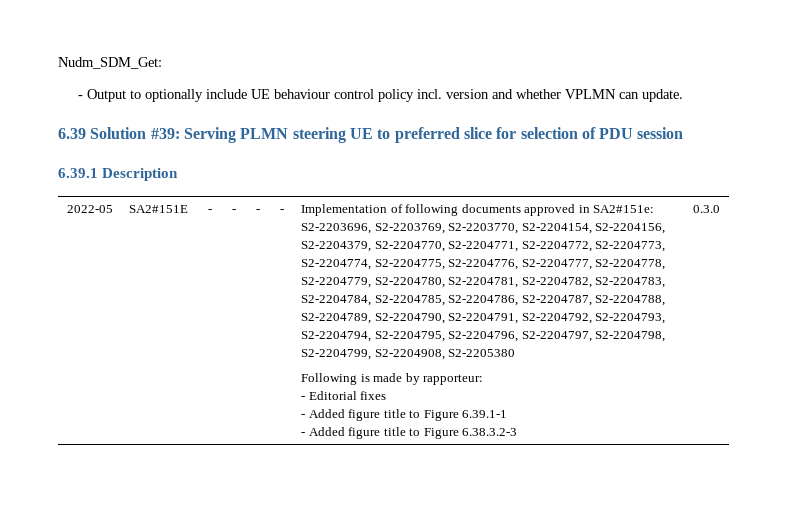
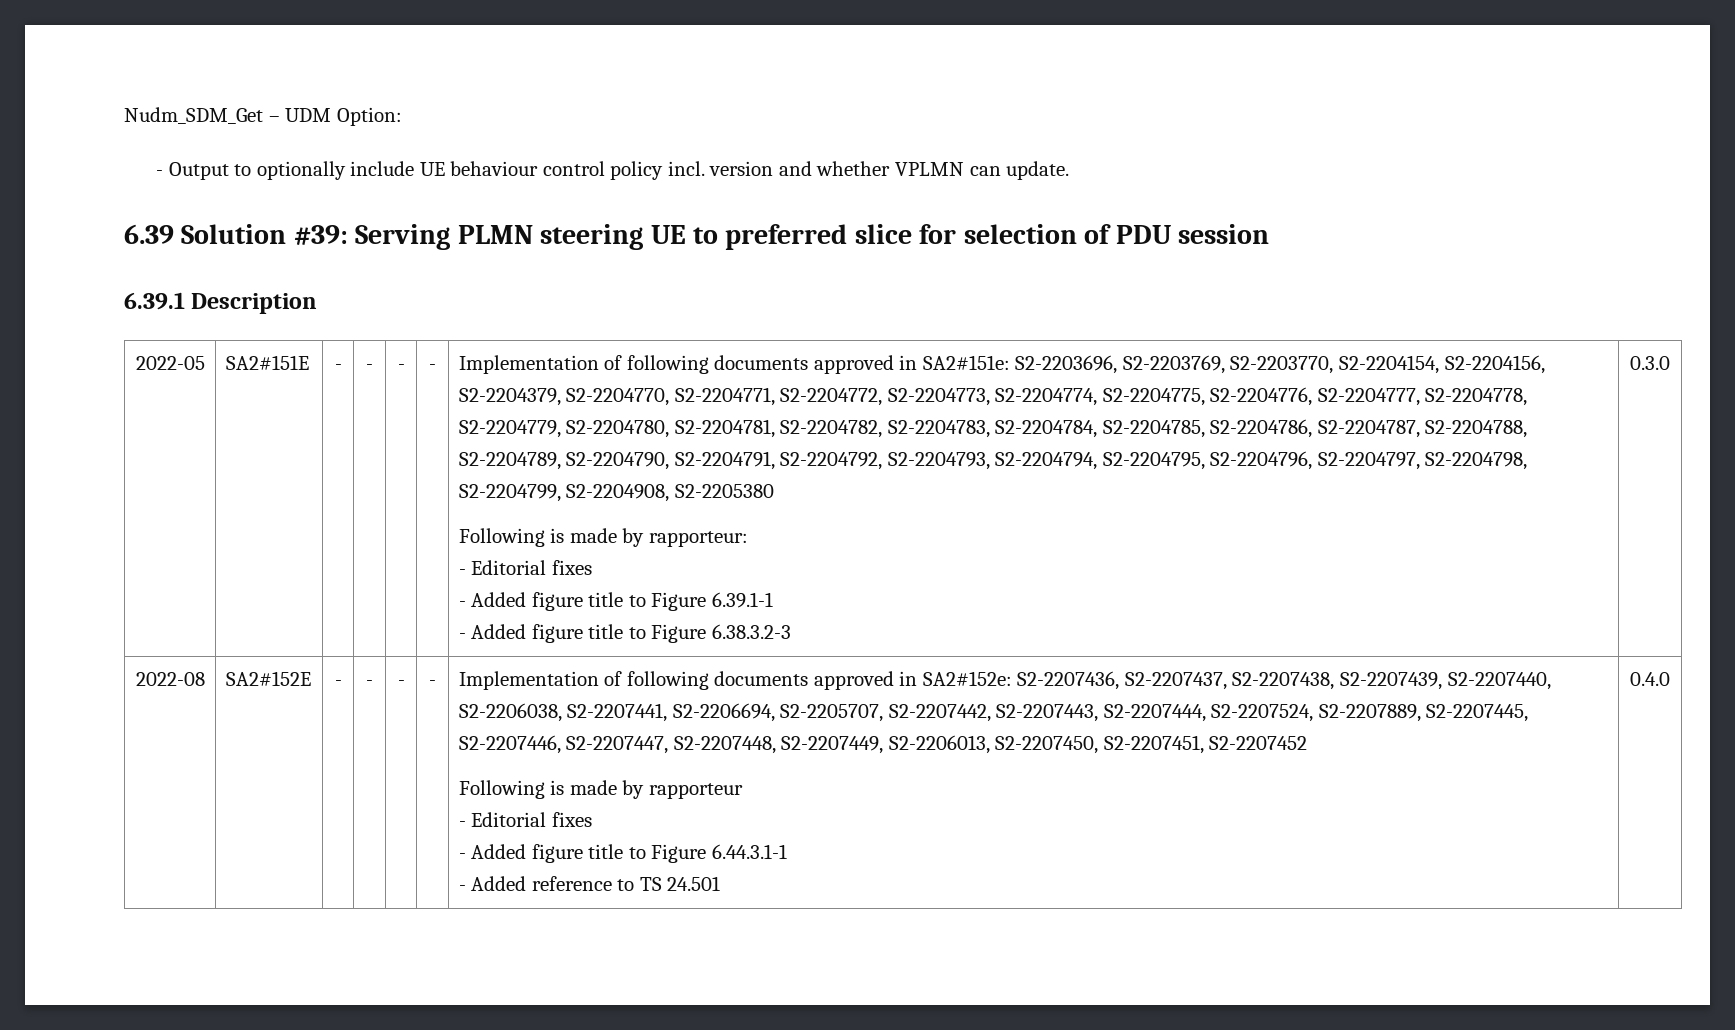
- Nudm_SDM_Get:
+ Nudm_SDM_Get – UDM Option:
+ 2022-08 | SA2#152E | - | - | - | - | Implementation of following documents approved in SA2#152e: S2-2207436, S2-2207437, S2-2207438, S2-2207439, S2-2207440, S2-2206038, S2-2207441, S2-2206694, S2-2205707, S2-2207442, S2-2207443, S2-2207444, S2-2207524, S2-2207889, S2-2207445, S2-2207446, S2-2207447, S2-2207448, S2-2207449, S2-2206013, S2-2207450, S2-2207451, S2-2207452
+ Following is made by rapporteur
+ - Editorial fixes
+ - Added figure title to Figure 6.44.3.1-1
+ - Added reference to TS 24.501 | 0.4.0

